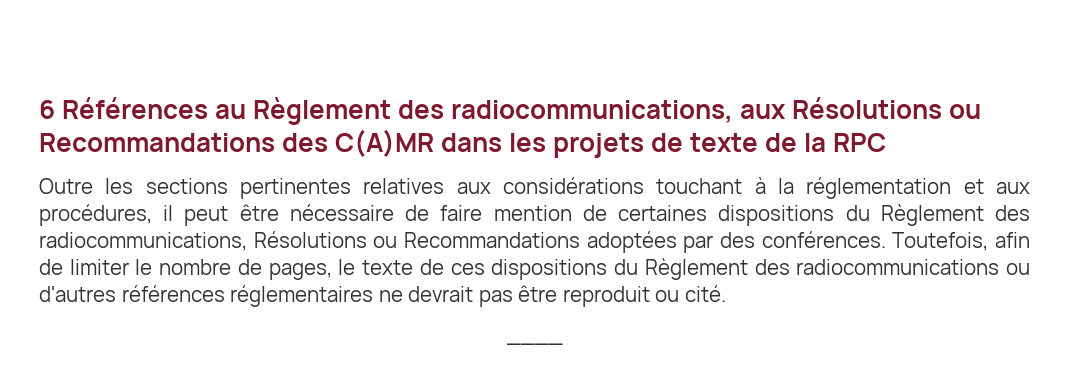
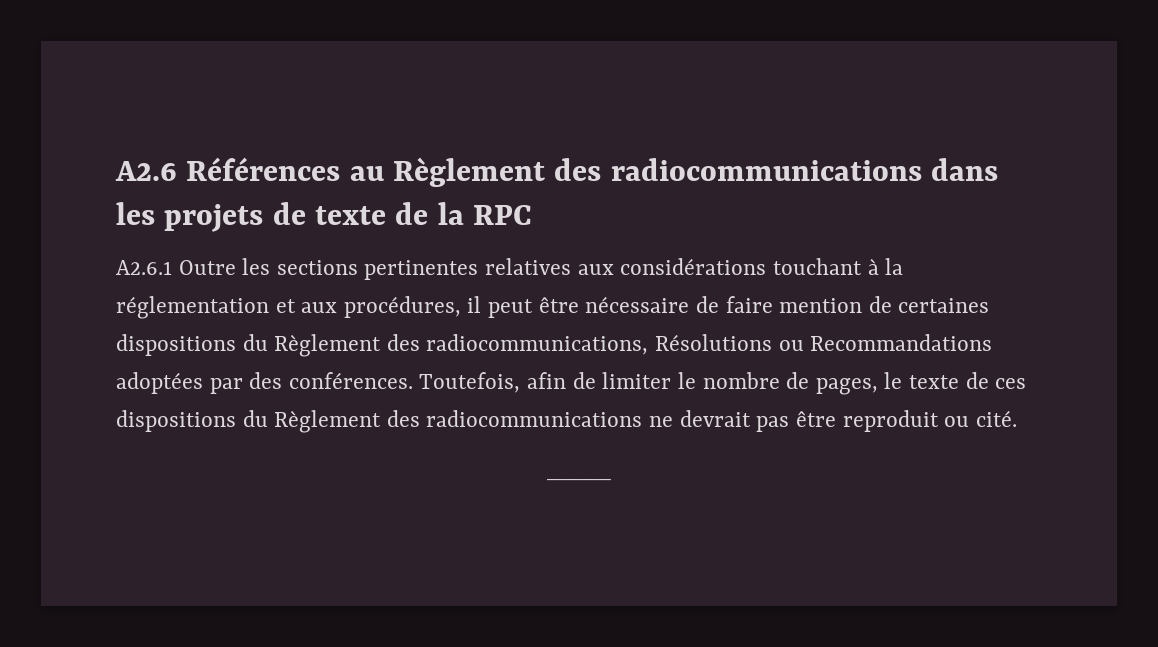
- 6 Références au Règlement des radiocommunications, aux Résolutions ou Recommandations des C(A)MR dans les projets de texte de la RPC
+ A2.6 Références au Règlement des radiocommunications dans les projets de texte de la RPC
- Outre les sections pertinentes relatives aux considérations touchant à la réglementation et aux procédures, il peut être nécessaire de faire mention de certaines dispositions du Règlement des radiocommunications, Résolutions ou Recommandations adoptées par des conférences.
+ A2.6.1 Outre les sections pertinentes relatives aux considérations touchant à la réglementation et aux procédures, il peut être nécessaire de faire mention de certaines dispositions du Règlement des radiocommunications, Résolutions ou Recommandations adoptées par des conférences.
- Toutefois, afin de limiter le nombre de pages, le texte de ces dispositions du Règlement des radiocommunications ou d'autres références réglementaires ne devrait pas être reproduit ou cité.
+ Toutefois, afin de limiter le nombre de pages, le texte de ces dispositions du Règlement des radiocommunications ne devrait pas être reproduit ou cité.

